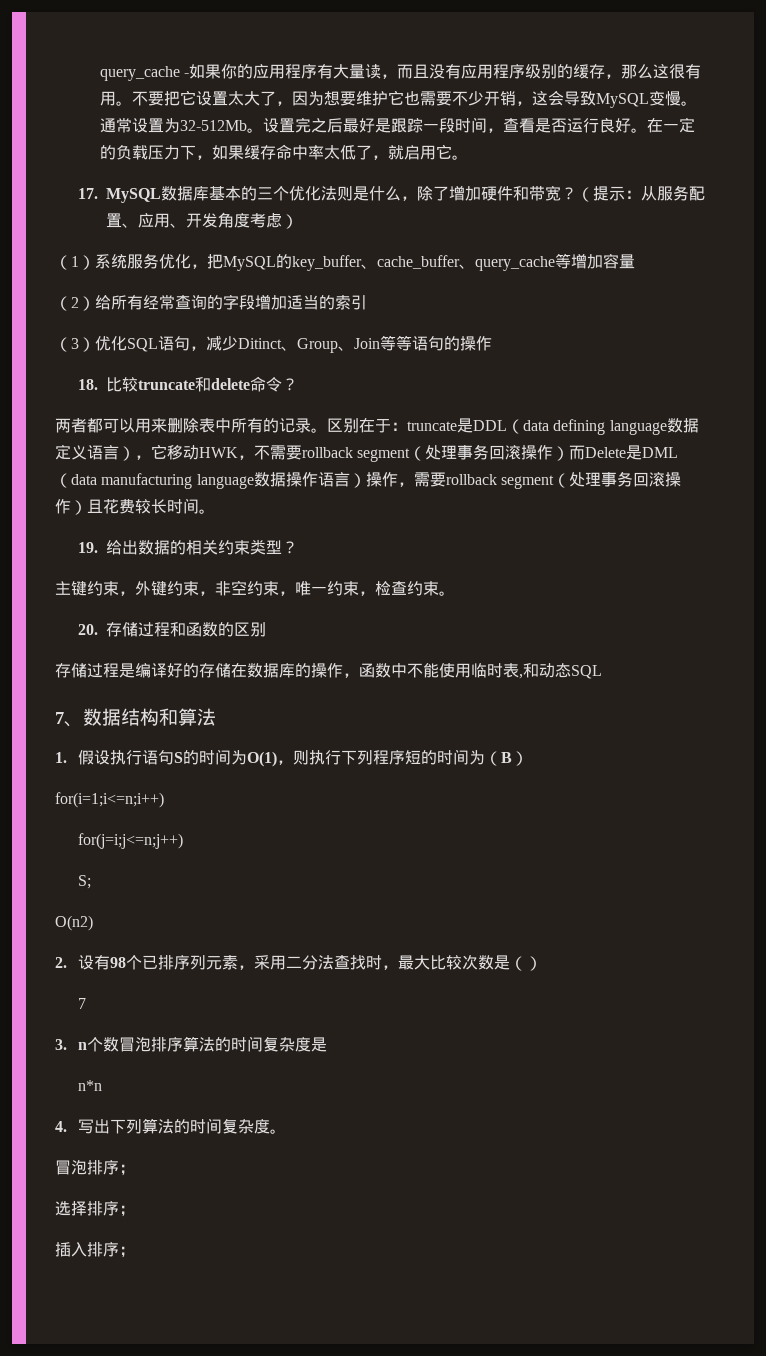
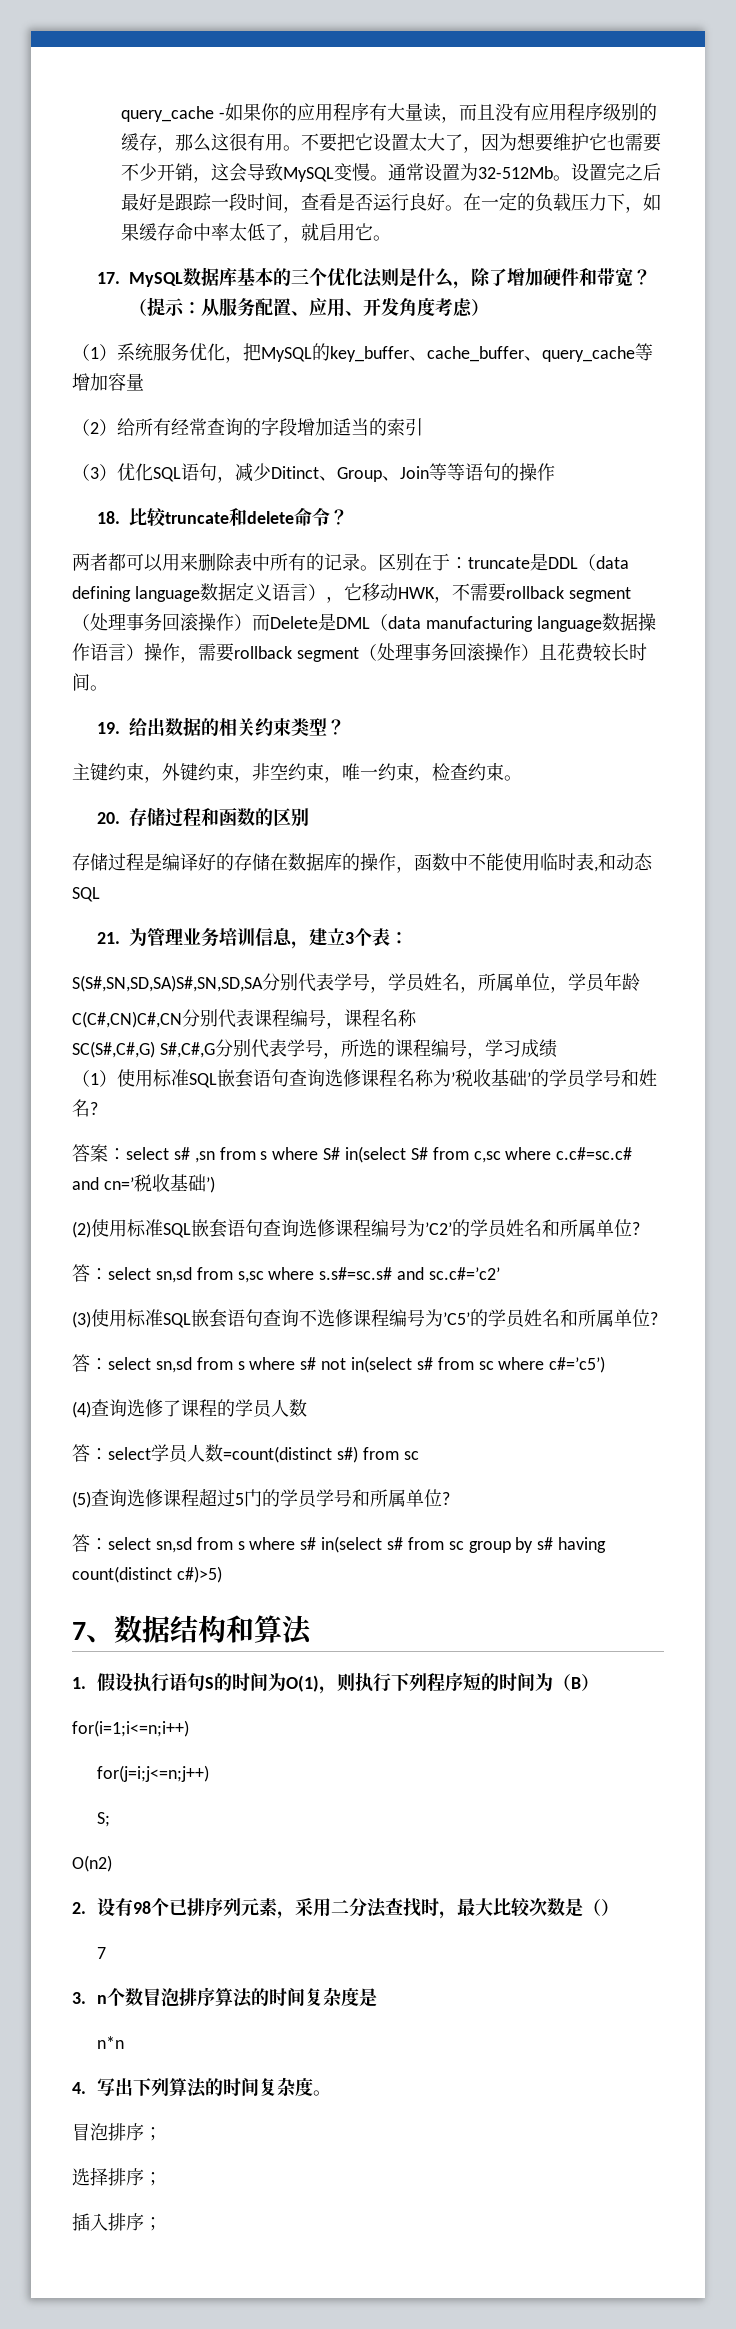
+ 21.为管理业务培训信息，建立3个表：
+ S(S#,SN,SD,SA)S#,SN,SD,SA分别代表学号，学员姓名，所属单位，学员年龄
+ C(C#,CN)C#,CN分别代表课程编号，课程名称
+ SC(S#,C#,G) S#,C#,G分别代表学号，所选的课程编号，学习成绩
+ （1）使用标准SQL嵌套语句查询选修课程名称为’税收基础’的学员学号和姓名?
+ 答案：select s# ,sn from s where S# in(select S# from c,sc where c.c#=sc.c# and cn=’税收基础’)
+ (2)使用标准SQL嵌套语句查询选修课程编号为’C2’的学员姓名和所属单位?
+ 答：select sn,sd from s,sc where s.s#=sc.s# and sc.c#=’c2’
+ (3)使用标准SQL嵌套语句查询不选修课程编号为’C5’的学员姓名和所属单位?
+ 答：select sn,sd from s where s# not in(select s# from sc where c#=’c5’)
+ (4)查询选修了课程的学员人数
+ 答：select学员人数=count(distinct s#) from sc
+ (5)查询选修课程超过5门的学员学号和所属单位?
+ 答：select sn,sd from s where s# in(select s# from sc group by s# having count(distinct c#)>5)

